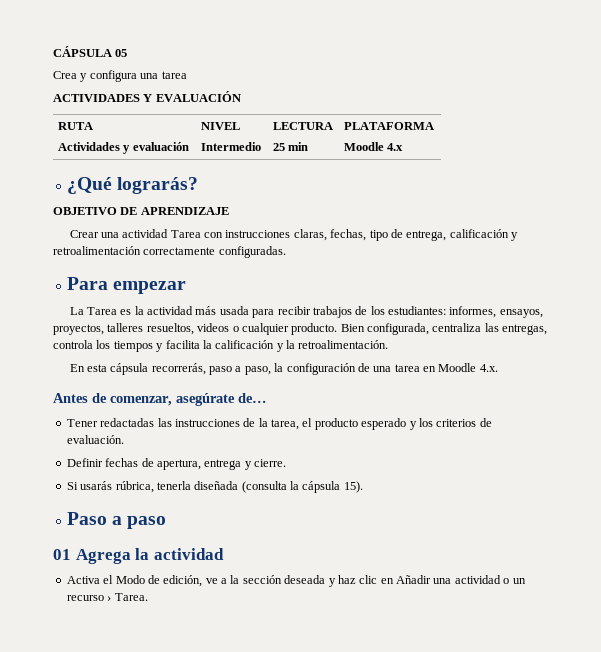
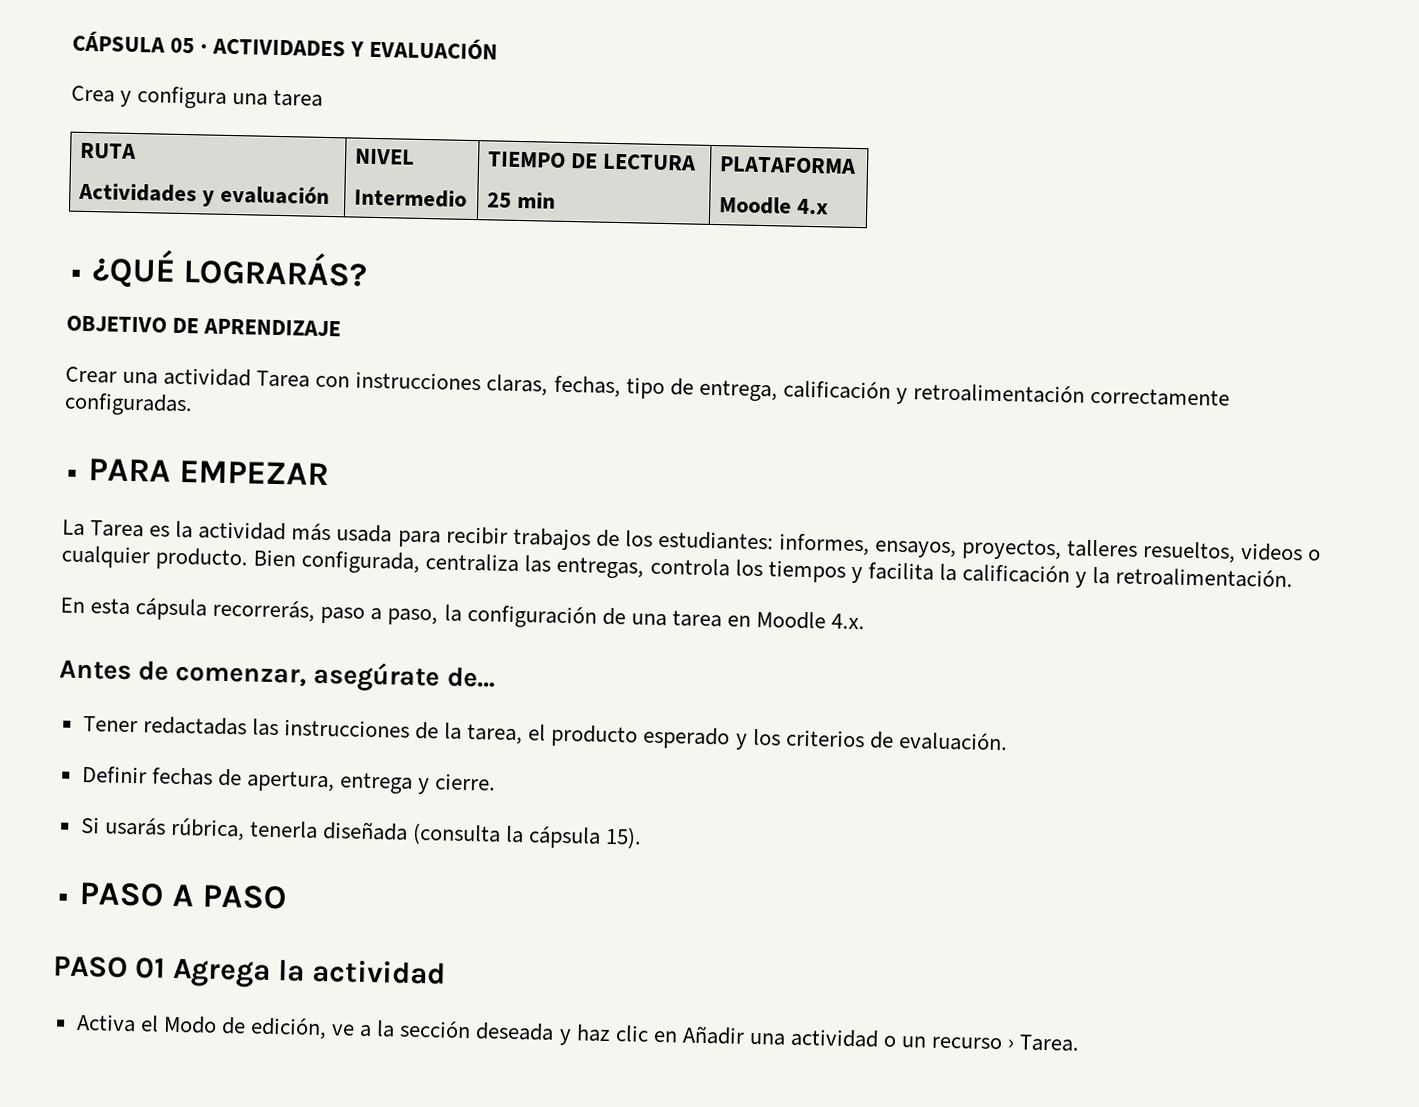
- CÁPSULA 05
+ CÁPSULA 05 · ACTIVIDADES Y EVALUACIÓN
- ACTIVIDADES Y EVALUACIÓN
  RUTA
  Actividades y evaluación | NIVEL
- Intermedio | LECTURA
+ Intermedio | TIEMPO DE LECTURA
- ¿Qué lograrás?
+ ¿QUÉ LOGRARÁS?
- Para empezar
+ PARA EMPEZAR
- Paso a paso
- 01 Agrega la actividad
+ PASO A PASO
+ PASO 01 Agrega la actividad

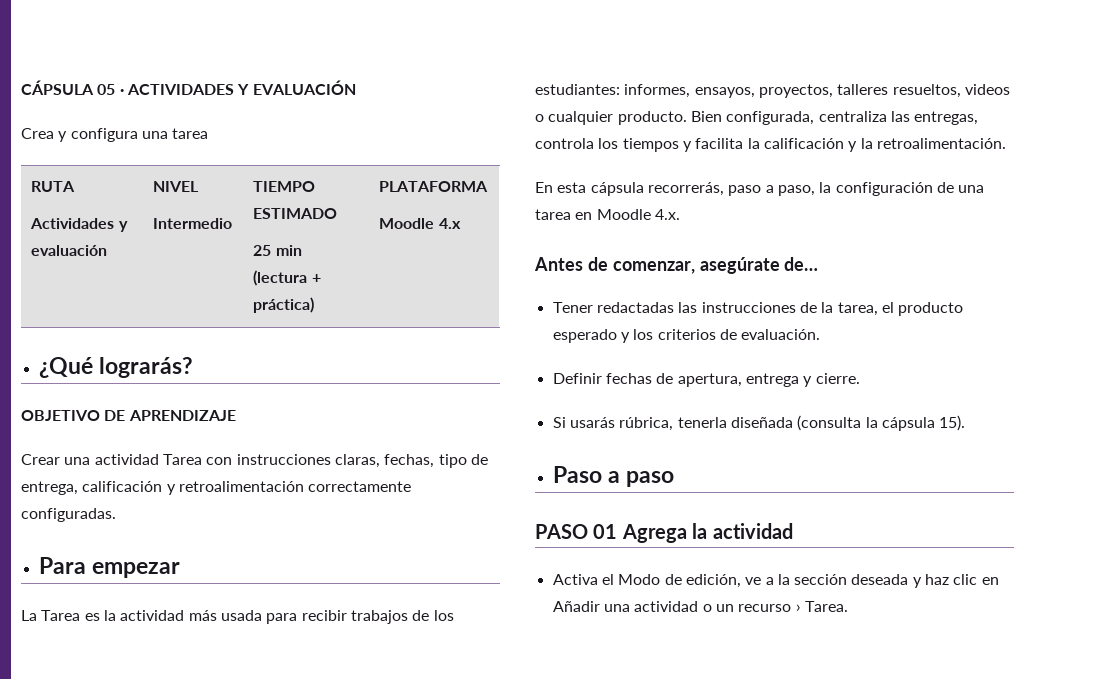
  RUTA
  Actividades y evaluación | NIVEL
- Intermedio | TIEMPO DE LECTURA
- 25 min | PLATAFORMA
+ Intermedio | TIEMPO ESTIMADO
+ 25 min (lectura + práctica) | PLATAFORMA
- ¿QUÉ LOGRARÁS?
+ ¿Qué lograrás?
- PARA EMPEZAR
+ Para empezar
- PASO A PASO
+ Paso a paso

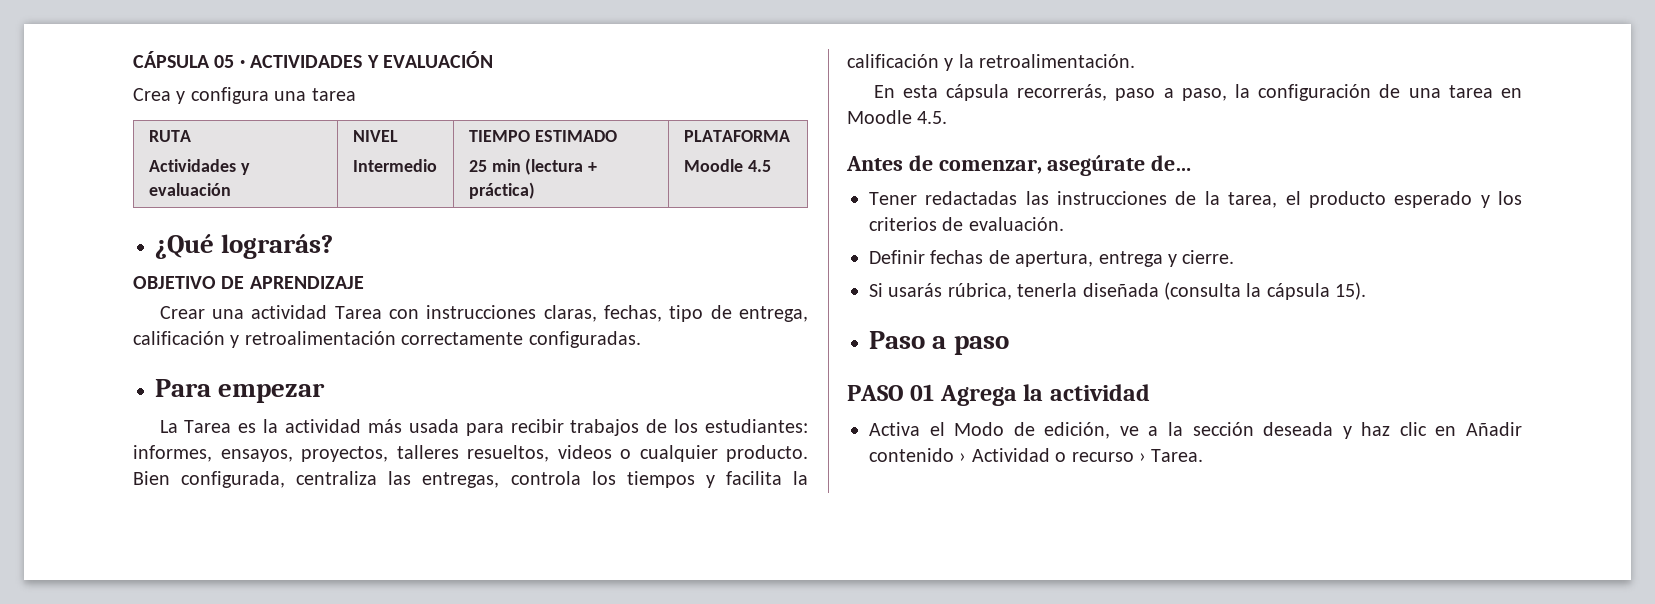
  RUTA
  Actividades y evaluación | NIVEL
  Intermedio | TIEMPO ESTIMADO
  25 min (lectura + práctica) | PLATAFORMA
- Moodle 4.x
+ Moodle 4.5
- En esta cápsula recorrerás, paso a paso, la configuración de una tarea en Moodle 4.x.
+ En esta cápsula recorrerás, paso a paso, la configuración de una tarea en Moodle 4.5.
- Activa el Modo de edición, ve a la sección deseada y haz clic en Añadir una actividad o un recurso › Tarea.
+ Activa el Modo de edición, ve a la sección deseada y haz clic en Añadir contenido › Actividad o recurso › Tarea.

